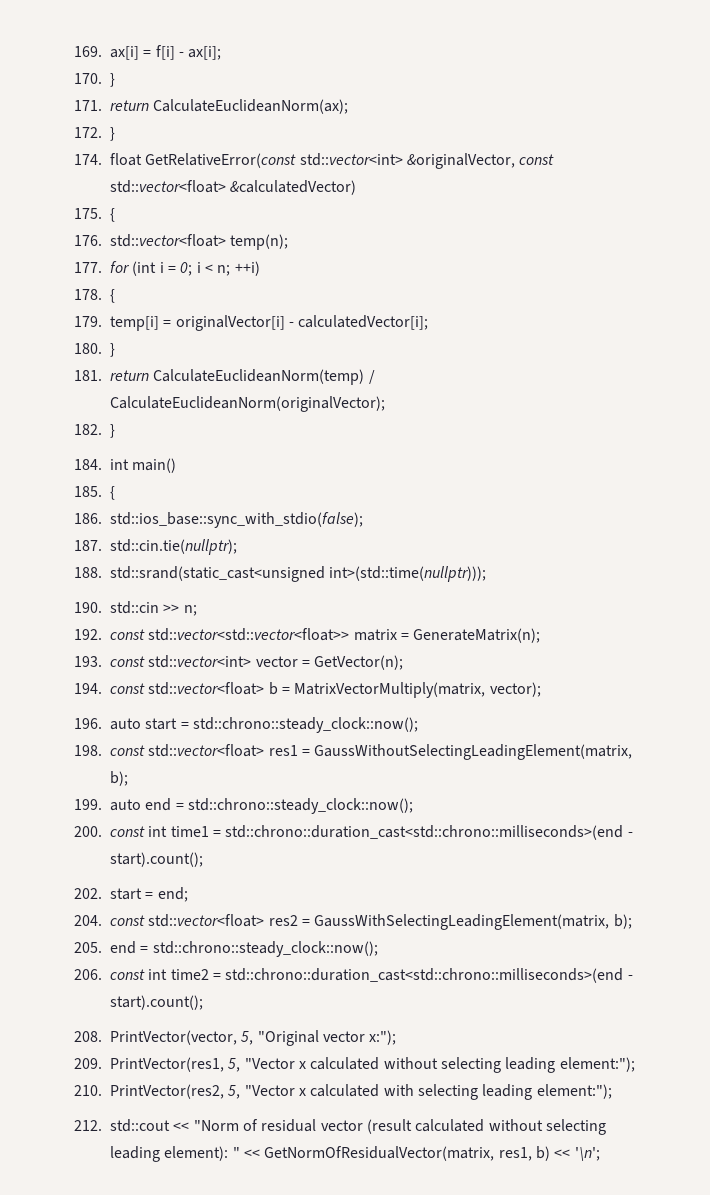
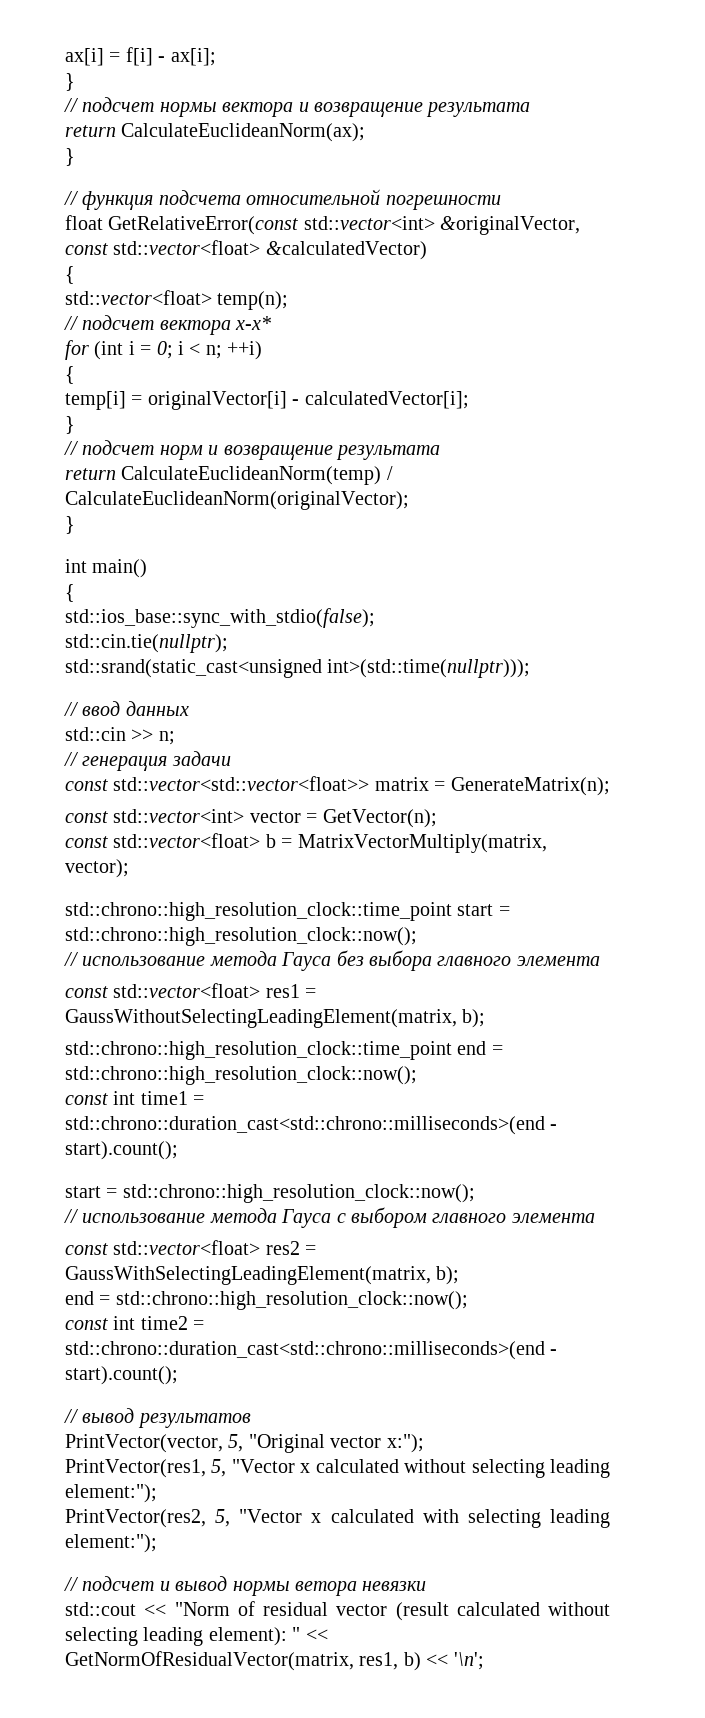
- 169. ax[i] = f[i] - ax[i];
- 170. }
- 171. return CalculateEuclideanNorm(ax);
- 172. }
- 174. float GetRelativeError(const std::vector<int> &originalVector, const std::vector<float> &calculatedVector)
- 175. {
- 176. std::vector<float> temp(n);
+ ax[i] = f[i] - ax[i];
+ }
+ // подсчет нормы вектора и возвращение результата
+ return CalculateEuclideanNorm(ax);
+ }
+ // функция подсчета относительной погрешности
+ float GetRelativeError(const std::vector<int> &originalVector, const std::vector<float> &calculatedVector)
+ {
+ std::vector<float> temp(n);
- 177. for (int i = 0; i < n; ++i)
- 178. {
- 179. temp[i] = originalVector[i] - calculatedVector[i];
- 180. }
- 181. return CalculateEuclideanNorm(temp) / CalculateEuclideanNorm(originalVector);
- 182. }
- 184. int main()
- 185. {
- 186. std::ios_base::sync_with_stdio(false);
+ // подсчет вектора x-x*
+ for (int i = 0; i < n; ++i)
+ {
+ temp[i] = originalVector[i] - calculatedVector[i];
+ }
+ // подсчет норм и возвращение результата
+ return CalculateEuclideanNorm(temp) / CalculateEuclideanNorm(originalVector);
+ }
+ int main()
+ {
+ std::ios_base::sync_with_stdio(false);
- 187. std::cin.tie(nullptr);
+ std::cin.tie(nullptr);
- 188. std::srand(static_cast<unsigned int>(std::time(nullptr)));
+ std::srand(static_cast<unsigned int>(std::time(nullptr)));
- 190. std::cin >> n;
+ // ввод данных
+ std::cin >> n;
- 192. const std::vector<std::vector<float>> matrix = GenerateMatrix(n);
+ // генерация задачи
+ const std::vector<std::vector<float>> matrix = GenerateMatrix(n);
- 193. const std::vector<int> vector = GetVector(n);
+ const std::vector<int> vector = GetVector(n);
- 194. const std::vector<float> b = MatrixVectorMultiply(matrix, vector);
+ const std::vector<float> b = MatrixVectorMultiply(matrix, vector);
- 196. auto start = std::chrono::steady_clock::now();
- 198. const std::vector<float> res1 = GaussWithoutSelectingLeadingElement(matrix, b);
+ std::chrono::high_resolution_clock::time_point start = std::chrono::high_resolution_clock::now();
+ // использование метода Гауса без выбора главного элемента
+ const std::vector<float> res1 = GaussWithoutSelectingLeadingElement(matrix, b);
- 199. auto end = std::chrono::steady_clock::now();
- 200. const int time1 = std::chrono::duration_cast<std::chrono::milliseconds>(end - start).count();
- 202. start = end;
- 204. const std::vector<float> res2 = GaussWithSelectingLeadingElement(matrix, b);
- 205. end = std::chrono::steady_clock::now();
- 206. const int time2 = std::chrono::duration_cast<std::chrono::milliseconds>(end - start).count();
+ std::chrono::high_resolution_clock::time_point end = std::chrono::high_resolution_clock::now();
+ const int time1 = std::chrono::duration_cast<std::chrono::milliseconds>(end - start).count();
+ start = std::chrono::high_resolution_clock::now();
+ // использование метода Гауса с выбором главного элемента
+ const std::vector<float> res2 = GaussWithSelectingLeadingElement(matrix, b);
+ end = std::chrono::high_resolution_clock::now();
+ const int time2 = std::chrono::duration_cast<std::chrono::milliseconds>(end - start).count();
- 208. PrintVector(vector, 5, "Original vector x:");
+ // вывод результатов
+ PrintVector(vector, 5, "Original vector x:");
- 209. PrintVector(res1, 5, "Vector x calculated without selecting leading element:");
+ PrintVector(res1, 5, "Vector x calculated without selecting leading element:");
- 210. PrintVector(res2, 5, "Vector x calculated with selecting leading element:");
+ PrintVector(res2, 5, "Vector x calculated with selecting leading element:");
- 212. std::cout << "Norm of residual vector (result calculated without selecting leading element): " << GetNormOfResidualVector(matrix, res1, b) << '\n';
+ // подсчет и вывод нормы ветора невязки
+ std::cout << "Norm of residual vector (result calculated without selecting leading element): " << GetNormOfResidualVector(matrix, res1, b) << '\n';

